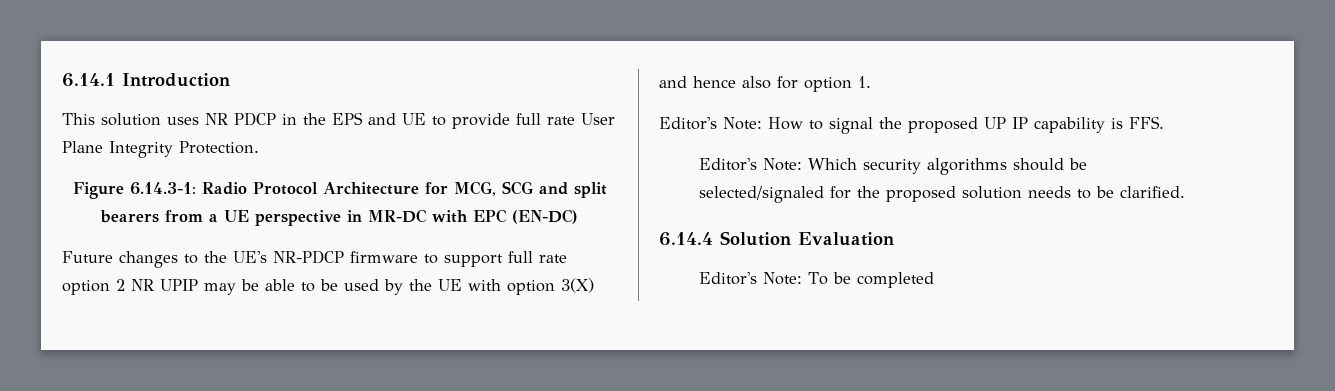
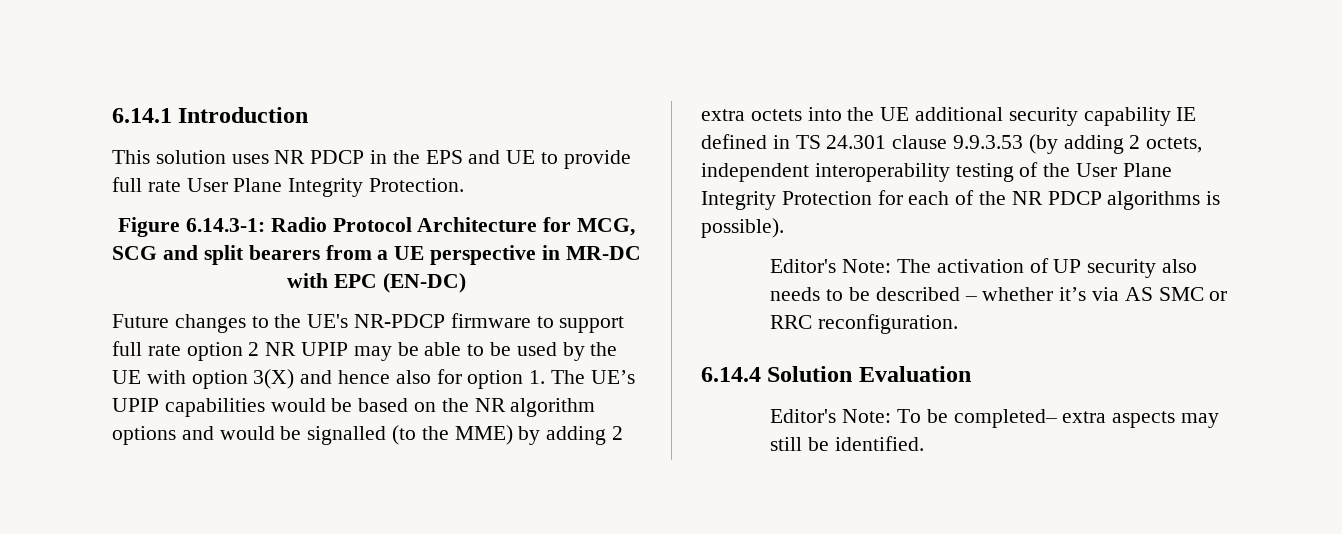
- Future changes to the UE's NR-PDCP firmware to support full rate option 2 NR UPIP may be able to be used by the UE with option 3(X) and hence also for option 1.
- Editor's Note: How to signal the proposed UP IP capability is FFS.
- Editor's Note: Which security algorithms should be selected/signaled for the proposed solution needs to be clarified.
+ Future changes to the UE's NR-PDCP firmware to support full rate option 2 NR UPIP may be able to be used by the UE with option 3(X) and hence also for option 1. The UE’s UPIP capabilities would be based on the NR algorithm options and would be signalled (to the MME) by adding 2 extra octets into the UE additional security capability IE defined in TS 24.301 clause 9.9.3.53 (by adding 2 octets, independent interoperability testing of the User Plane Integrity Protection for each of the NR PDCP algorithms is possible).
+ Editor's Note: The activation of UP security also needs to be described – whether it’s via AS SMC or RRC reconfiguration.
- Editor's Note: To be completed
+ Editor's Note: To be completed– extra aspects may still be identified.

